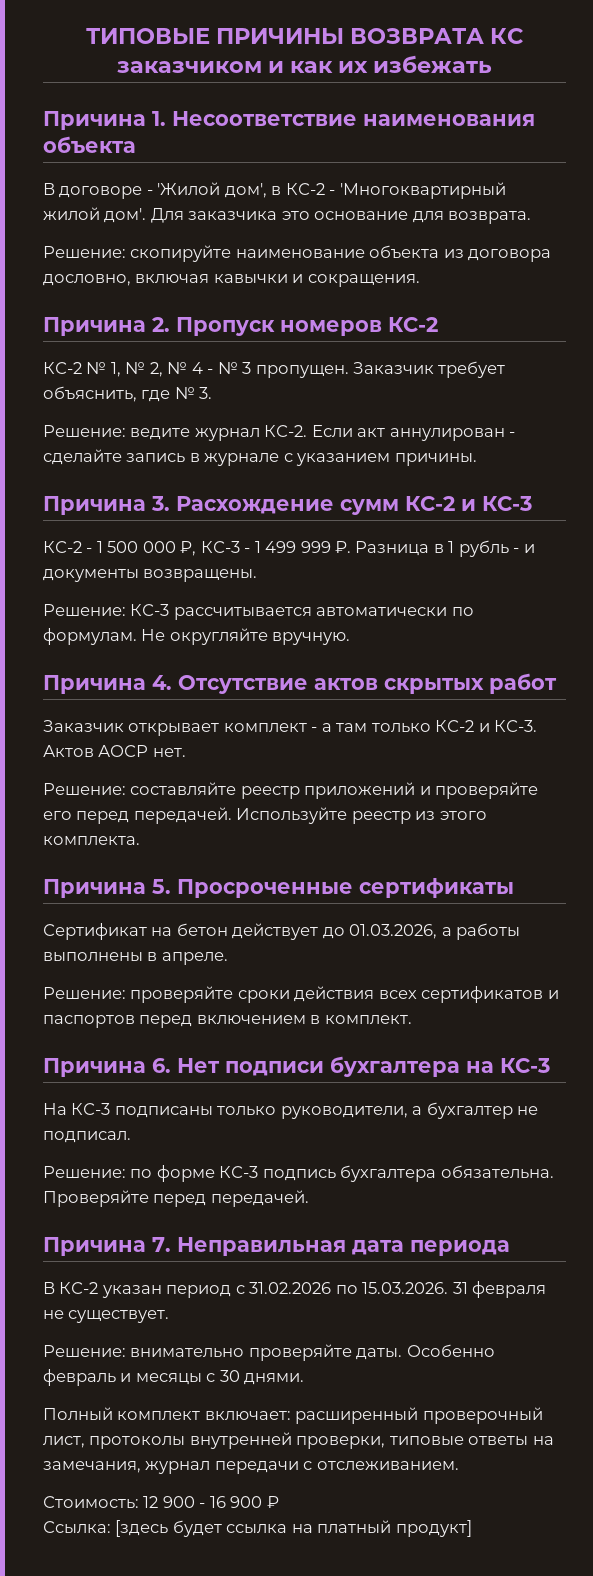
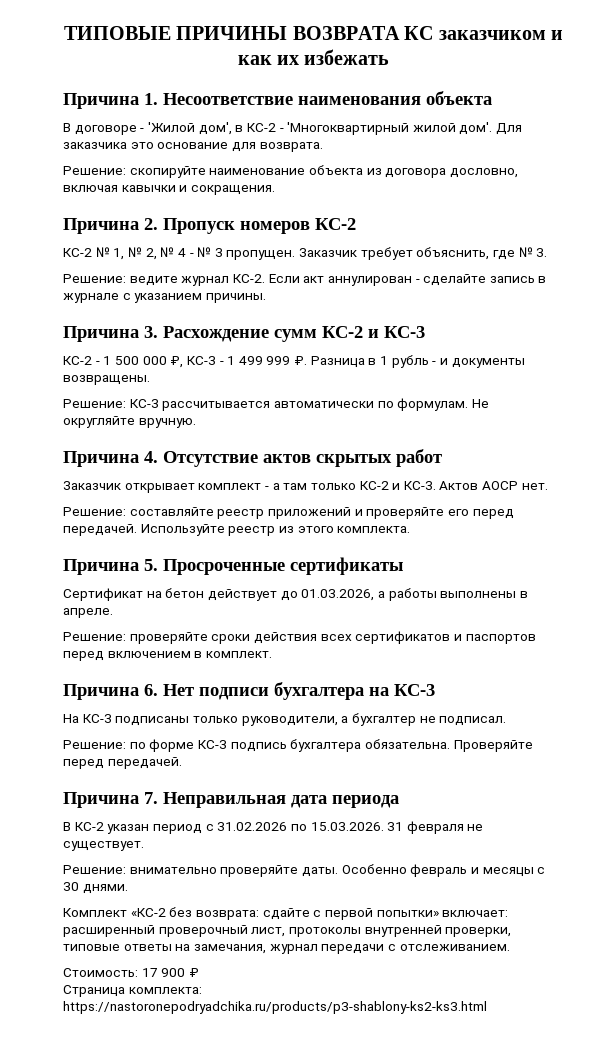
- Полный комплект включает: расширенный проверочный лист, протоколы внутренней проверки, типовые ответы на замечания, журнал передачи с отслеживанием.
+ Комплект «КС-2 без возврата: сдайте с первой попытки» включает: расширенный проверочный лист, протоколы внутренней проверки, типовые ответы на замечания, журнал передачи с отслеживанием.
- Стоимость: 12 900 - 16 900 ₽
- Ссылка: [здесь будет ссылка на платный продукт]
+ Стоимость: 17 900 ₽
+ Страница комплекта: https://nastoronepodryadchika.ru/products/p3-shablony-ks2-ks3.html

